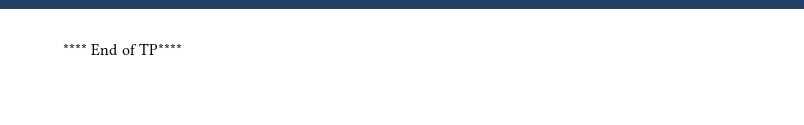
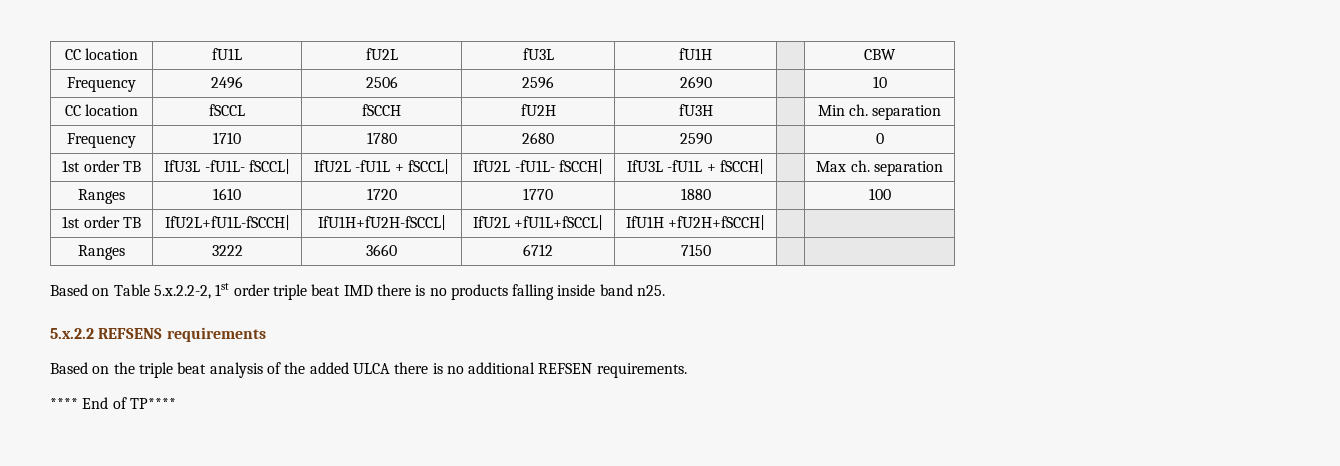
+ CC location | fU1L | fU2L | fU3L | fU1H | | CBW
+ Frequency | 2496 | 2506 | 2596 | 2690 | | 10
+ CC location | fSCCL | fSCCH | fU2H | fU3H | | Min ch. separation
+ Frequency | 1710 | 1780 | 2680 | 2590 | | 0
+ 1st order TB | IfU3L -fU1L- fSCCL| | IfU2L -fU1L + fSCCL| | IfU2L -fU1L- fSCCH| | IfU3L -fU1L + fSCCH| | | Max ch. separation
+ Ranges | 1610 | 1720 | 1770 | 1880 | | 100
+ 1st order TB | IfU2L+fU1L-fSCCH| | IfU1H+fU2H-fSCCL| | IfU2L +fU1L+fSCCL| | IfU1H +fU2H+fSCCH| | |
+ Ranges | 3222 | 3660 | 6712 | 7150 | |
+ Based on Table 5.x.2.2-2, 1st order triple beat IMD there is no products falling inside band n25.
+ 5.x.2.2 REFSENS requirements
+ Based on the triple beat analysis of the added ULCA there is no additional REFSEN requirements.

